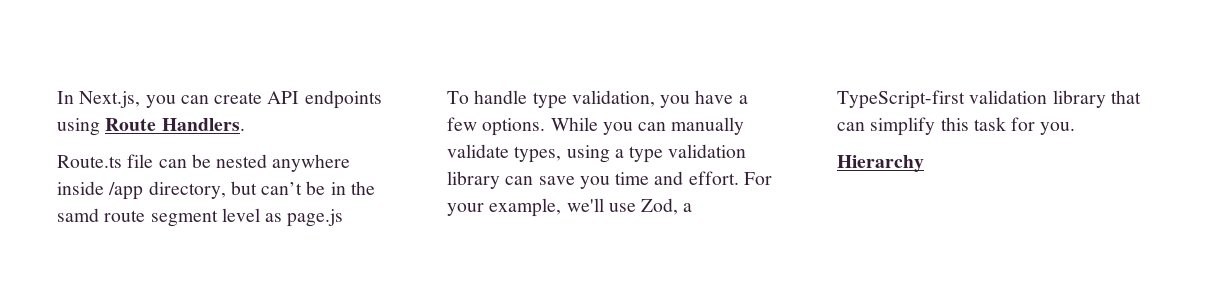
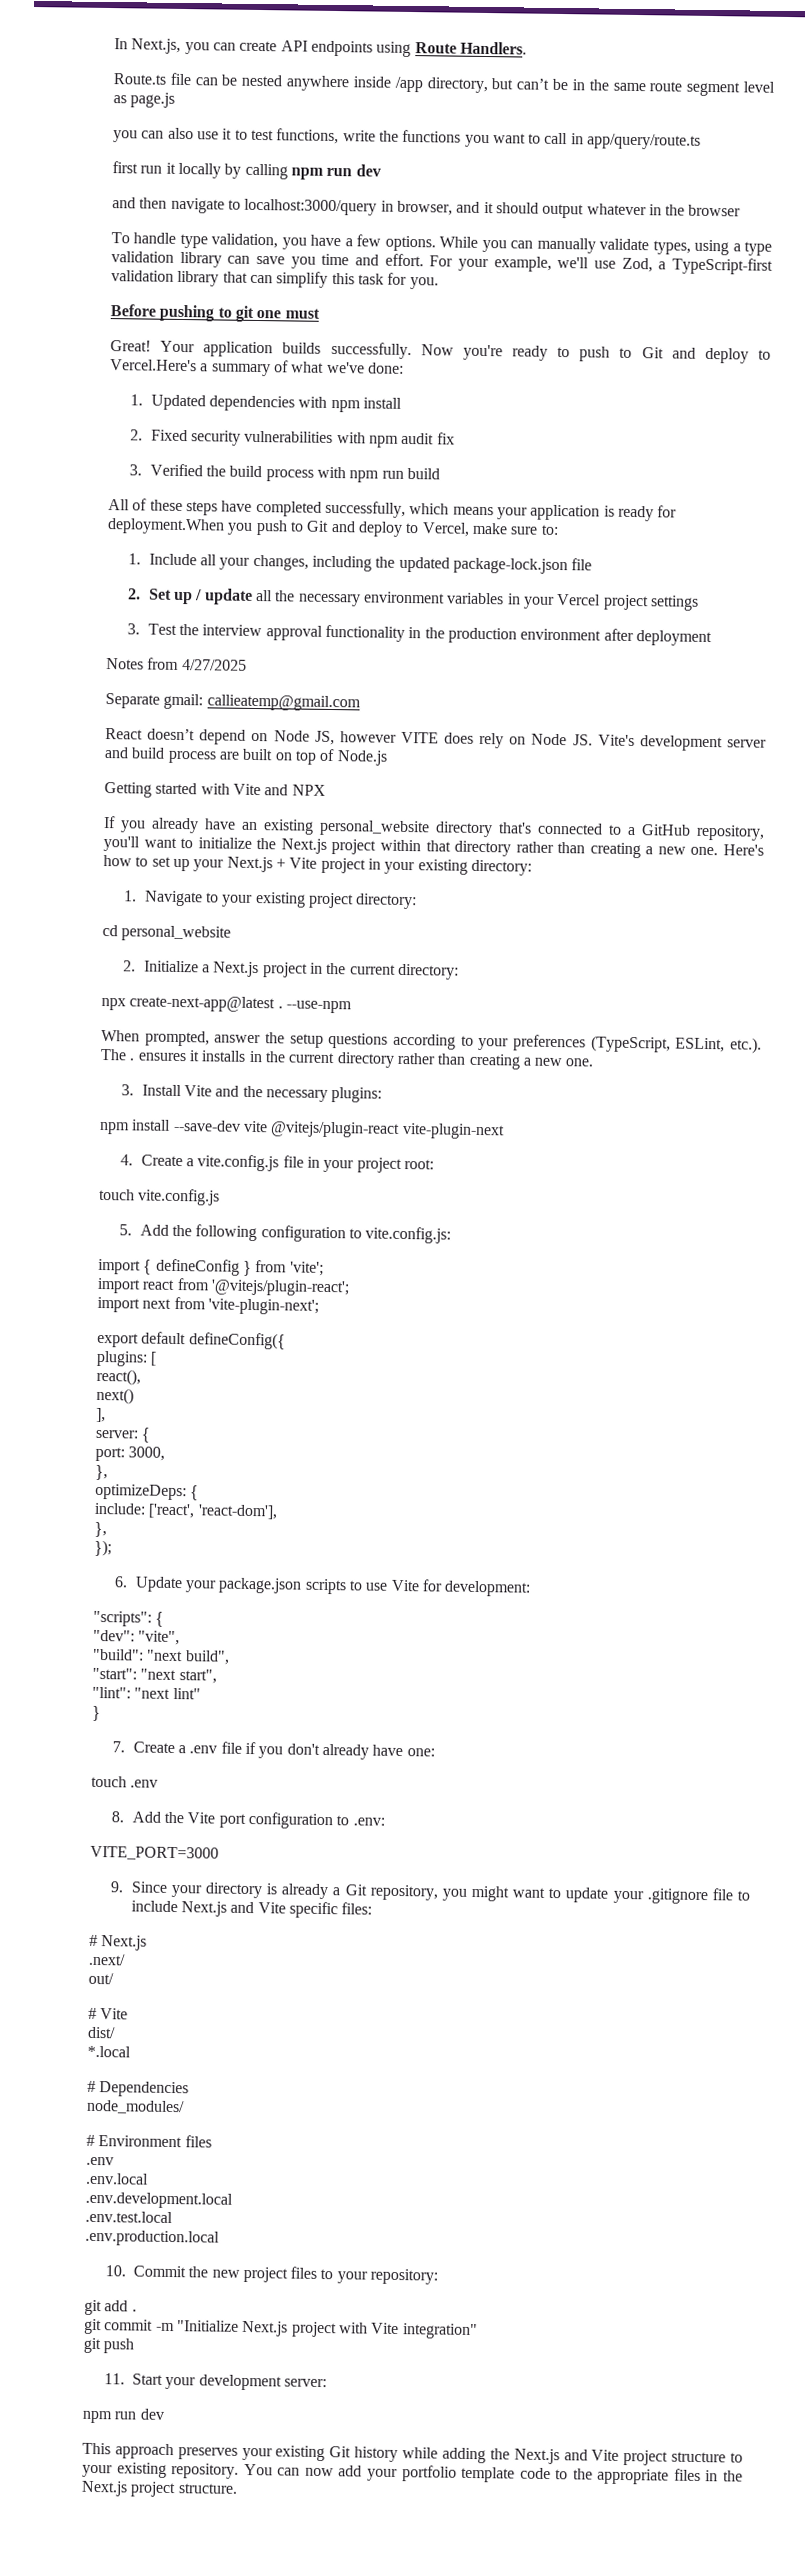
- Route.ts file can be nested anywhere inside /app directory, but can’t be in the samd route segment level as page.js
+ Route.ts file can be nested anywhere inside /app directory, but can’t be in the same route segment level as page.js
+ you can also use it to test functions, write the functions you want to call in app/query/route.ts
+ first run it locally by calling npm run dev
+ and then navigate to localhost:3000/query in browser, and it should output whatever in the browser
- Hierarchy
+ Before pushing to git one must
+ Great! Your application builds successfully. Now you're ready to push to Git and deploy to Vercel.Here's a summary of what we've done:
+ 1. Updated dependencies with npm install
+ 2. Fixed security vulnerabilities with npm audit fix
+ 3. Verified the build process with npm run build
+ All of these steps have completed successfully, which means your application is ready for deployment.When you push to Git and deploy to Vercel, make sure to:
+ 1. Include all your changes, including the updated package-lock.json file
+ 2. Set up / update all the necessary environment variables in your Vercel project settings
+ 3. Test the interview approval functionality in the production environment after deployment
+ Notes from 4/27/2025
+ Separate gmail: callieatemp@gmail.com
+ React doesn’t depend on Node JS, however VITE does rely on Node JS. Vite's development server and build process are built on top of Node.js
+ Getting started with Vite and NPX
+ If you already have an existing personal_website directory that's connected to a GitHub repository, you'll want to initialize the Next.js project within that directory rather than creating a new one. Here's how to set up your Next.js + Vite project in your existing directory:
+ 1. Navigate to your existing project directory:
+ cd personal_website
+ 2. Initialize a Next.js project in the current directory:
+ npx create-next-app@latest . --use-npm
+ When prompted, answer the setup questions according to your preferences (TypeScript, ESLint, etc.). The . ensures it installs in the current directory rather than creating a new one.
+ 3. Install Vite and the necessary plugins:
+ npm install --save-dev vite @vitejs/plugin-react vite-plugin-next
+ 4. Create a vite.config.js file in your project root:
+ touch vite.config.js
+ 5. Add the following configuration to vite.config.js:
+ import { defineConfig } from 'vite';
+ import react from '@vitejs/plugin-react';
+ import next from 'vite-plugin-next';
+ export default defineConfig({
+ plugins: [
+ react(),
+ next()
+ ],
+ server: {
+ port: 3000,
+ },
+ optimizeDeps: {
+ include: ['react', 'react-dom'],
+ },
+ });
+ 6. Update your package.json scripts to use Vite for development:
+ "scripts": {
+ "dev": "vite",
+ "build": "next build",
+ "start": "next start",
+ "lint": "next lint"
+ }
+ 7. Create a .env file if you don't already have one:
+ touch .env
+ 8. Add the Vite port configuration to .env:
+ VITE_PORT=3000
+ 9. Since your directory is already a Git repository, you might want to update your .gitignore file to include Next.js and Vite specific files:
+ # Next.js
+ .next/
+ out/
+ # Vite
+ dist/
+ *.local
+ # Dependencies
+ node_modules/
+ # Environment files
+ .env
+ .env.local
+ .env.development.local
+ .env.test.local
+ .env.production.local
+ 10. Commit the new project files to your repository:
+ git add .
+ git commit -m "Initialize Next.js project with Vite integration"
+ git push
+ 11. Start your development server:
+ npm run dev
+ This approach preserves your existing Git history while adding the Next.js and Vite project structure to your existing repository. You can now add your portfolio template code to the appropriate files in the Next.js project structure.

